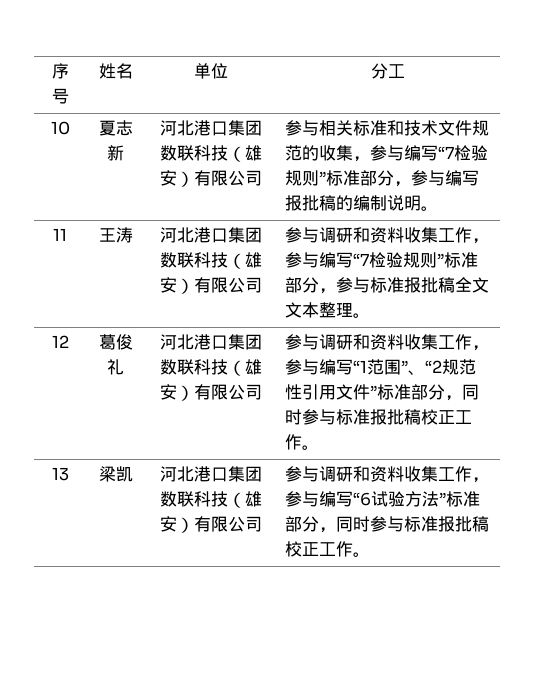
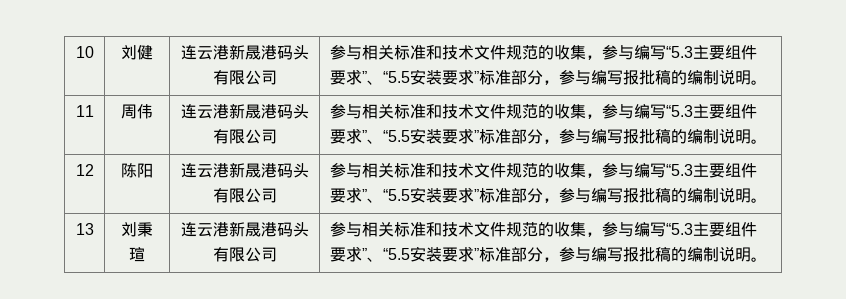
- 序号 | 姓名 | 单位 | 分工
- 10 | 夏志新 | 河北港口集团数联科技（雄安）有限公司 | 参与相关标准和技术文件规范的收集，参与编写“7检验规则”标准部分，参与编写报批稿的编制说明。
+ 10 | 刘健 | 连云港新晟港码头有限公司 | 参与相关标准和技术文件规范的收集，参与编写“5.3主要组件要求”、“5.5安装要求”标准部分，参与编写报批稿的编制说明。
- 11 | 王涛 | 河北港口集团数联科技（雄安）有限公司 | 参与调研和资料收集工作，参与编写“7检验规则”标准部分，参与标准报批稿全文文本整理。
- 12 | 葛俊礼 | 河北港口集团数联科技（雄安）有限公司 | 参与调研和资料收集工作，参与编写“1范围”、“2规范性引用文件”标准部分，同时参与标准报批稿校正工作。
- 13 | 梁凯 | 河北港口集团数联科技（雄安）有限公司 | 参与调研和资料收集工作，参与编写“6试验方法”标准部分，同时参与标准报批稿校正工作。
+ 11 | 周伟 | 连云港新晟港码头有限公司 | 参与相关标准和技术文件规范的收集，参与编写“5.3主要组件要求”、“5.5安装要求”标准部分，参与编写报批稿的编制说明。
+ 12 | 陈阳 | 连云港新晟港码头有限公司 | 参与相关标准和技术文件规范的收集，参与编写“5.3主要组件要求”、“5.5安装要求”标准部分，参与编写报批稿的编制说明。
+ 13 | 刘秉瑄 | 连云港新晟港码头有限公司 | 参与相关标准和技术文件规范的收集，参与编写“5.3主要组件要求”、“5.5安装要求”标准部分，参与编写报批稿的编制说明。

